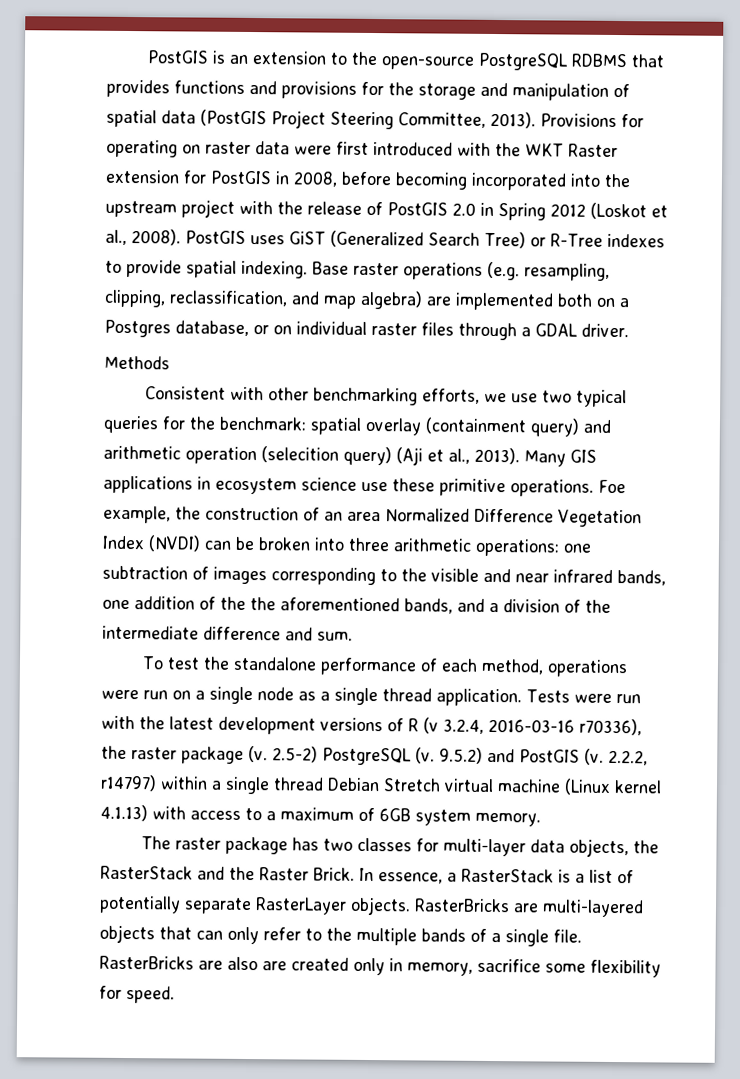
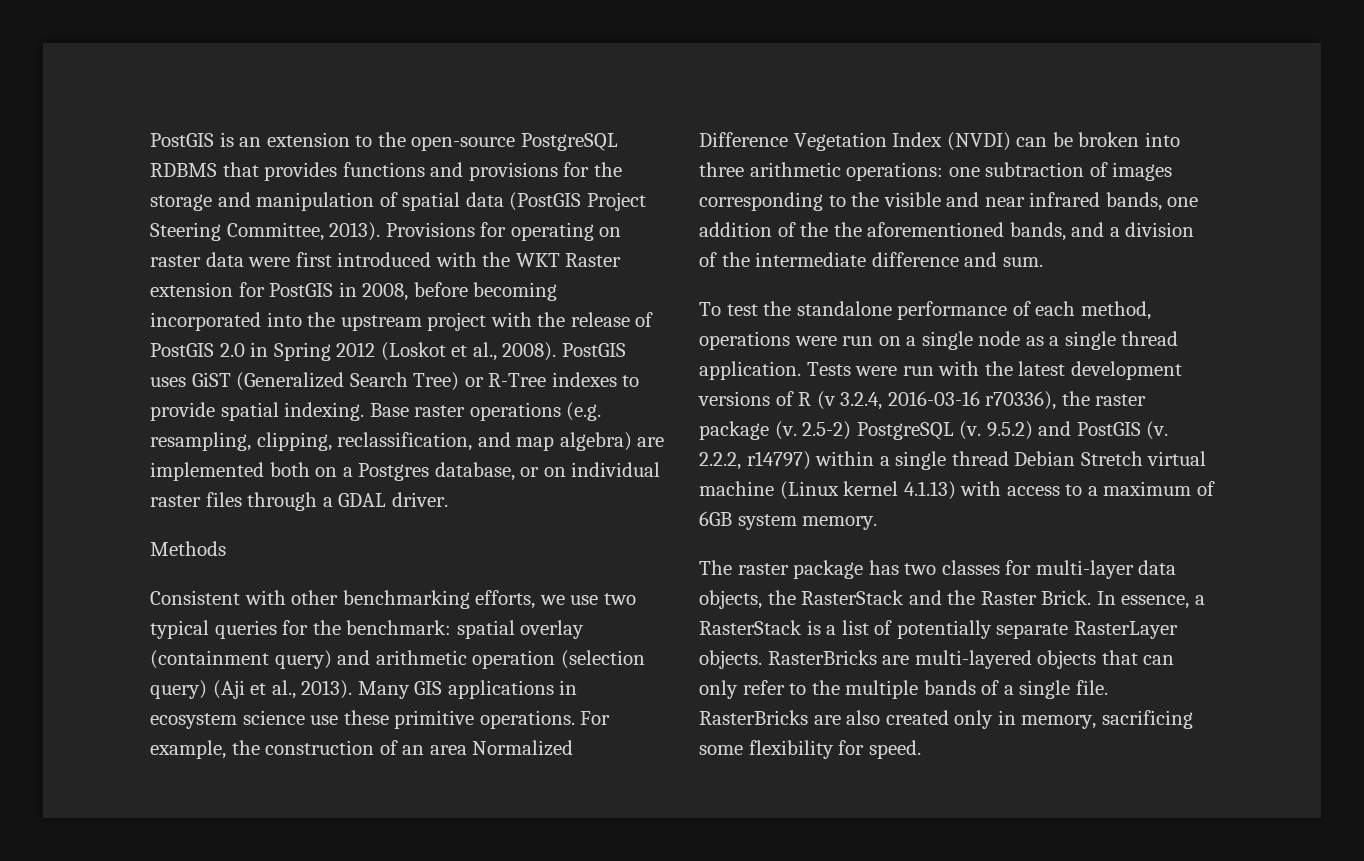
- Consistent with other benchmarking efforts, we use two typical queries for the benchmark: spatial overlay (containment query) and arithmetic operation (selecition query) (Aji et al., 2013).
+ Consistent with other benchmarking efforts, we use two typical queries for the benchmark: spatial overlay (containment query) and arithmetic operation (selection query) (Aji et al., 2013).
- Foe example, the construction of an area Normalized Difference Vegetation Index (NVDI) can be broken into three arithmetic operations: one subtraction of images corresponding to the visible and near infrared bands, one addition of the the aforementioned bands, and a division of the intermediate difference and sum.
+ For example, the construction of an area Normalized Difference Vegetation Index (NVDI) can be broken into three arithmetic operations: one subtraction of images corresponding to the visible and near infrared bands, one addition of the the aforementioned bands, and a division of the intermediate difference and sum.
- RasterBricks are also are created only in memory, sacrifice some flexibility for speed.
+ RasterBricks are also created only in memory, sacrificing some flexibility for speed.

